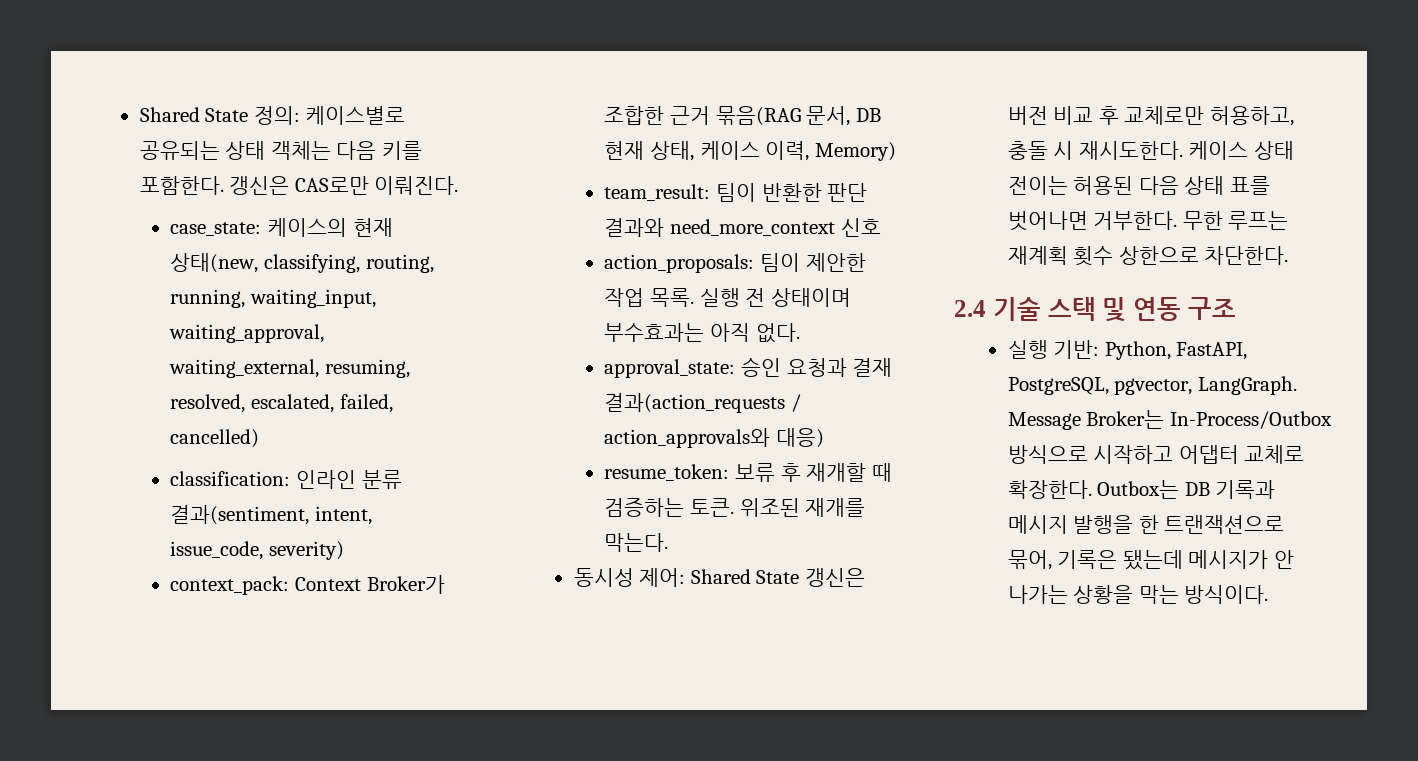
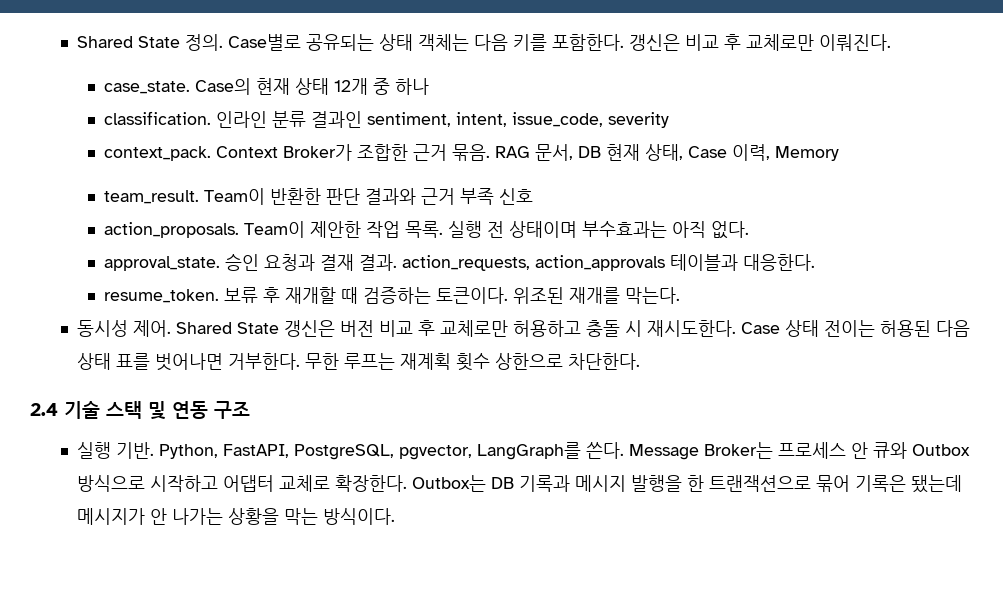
- Shared State 정의: 케이스별로 공유되는 상태 객체는 다음 키를 포함한다.
+ Shared State 정의. Case별로 공유되는 상태 객체는 다음 키를 포함한다.
- 갱신은 CAS로만 이뤄진다.
- case_state: 케이스의 현재 상태(new, classifying, routing, running, waiting_input, waiting_approval, waiting_external, resuming, resolved, escalated, failed, cancelled)
- classification: 인라인 분류 결과(sentiment, intent, issue_code, severity)
- context_pack: Context Broker가 조합한 근거 묶음(RAG 문서, DB 현재 상태, 케이스 이력, Memory)
- team_result: 팀이 반환한 판단 결과와 need_more_context 신호
+ 갱신은 비교 후 교체로만 이뤄진다.
+ case_state. Case의 현재 상태 12개 중 하나
+ classification. 인라인 분류 결과인 sentiment, intent, issue_code, severity
+ context_pack. Context Broker가 조합한 근거 묶음. RAG 문서, DB 현재 상태, Case 이력, Memory
+ team_result. Team이 반환한 판단 결과와 근거 부족 신호
- action_proposals: 팀이 제안한 작업 목록.
+ action_proposals. Team이 제안한 작업 목록.
- approval_state: 승인 요청과 결재 결과(action_requests / action_approvals와 대응)
- resume_token: 보류 후 재개할 때 검증하는 토큰.
+ approval_state. 승인 요청과 결재 결과. action_requests, action_approvals 테이블과 대응한다.
+ resume_token. 보류 후 재개할 때 검증하는 토큰이다.
- 동시성 제어: Shared State 갱신은 버전 비교 후 교체로만 허용하고, 충돌 시 재시도한다.
+ 동시성 제어. Shared State 갱신은 버전 비교 후 교체로만 허용하고 충돌 시 재시도한다.
- 케이스 상태 전이는 허용된 다음 상태 표를 벗어나면 거부한다.
+ Case 상태 전이는 허용된 다음 상태 표를 벗어나면 거부한다.
- 실행 기반: Python, FastAPI, PostgreSQL, pgvector, LangGraph. Message Broker는 In-Process/Outbox 방식으로 시작하고 어댑터 교체로 확장한다.
+ 실행 기반. Python, FastAPI, PostgreSQL, pgvector, LangGraph를 쓴다. Message Broker는 프로세스 안 큐와 Outbox 방식으로 시작하고 어댑터 교체로 확장한다.
- Outbox는 DB 기록과 메시지 발행을 한 트랜잭션으로 묶어, 기록은 됐는데 메시지가 안 나가는 상황을 막는 방식이다.
+ Outbox는 DB 기록과 메시지 발행을 한 트랜잭션으로 묶어 기록은 됐는데 메시지가 안 나가는 상황을 막는 방식이다.

